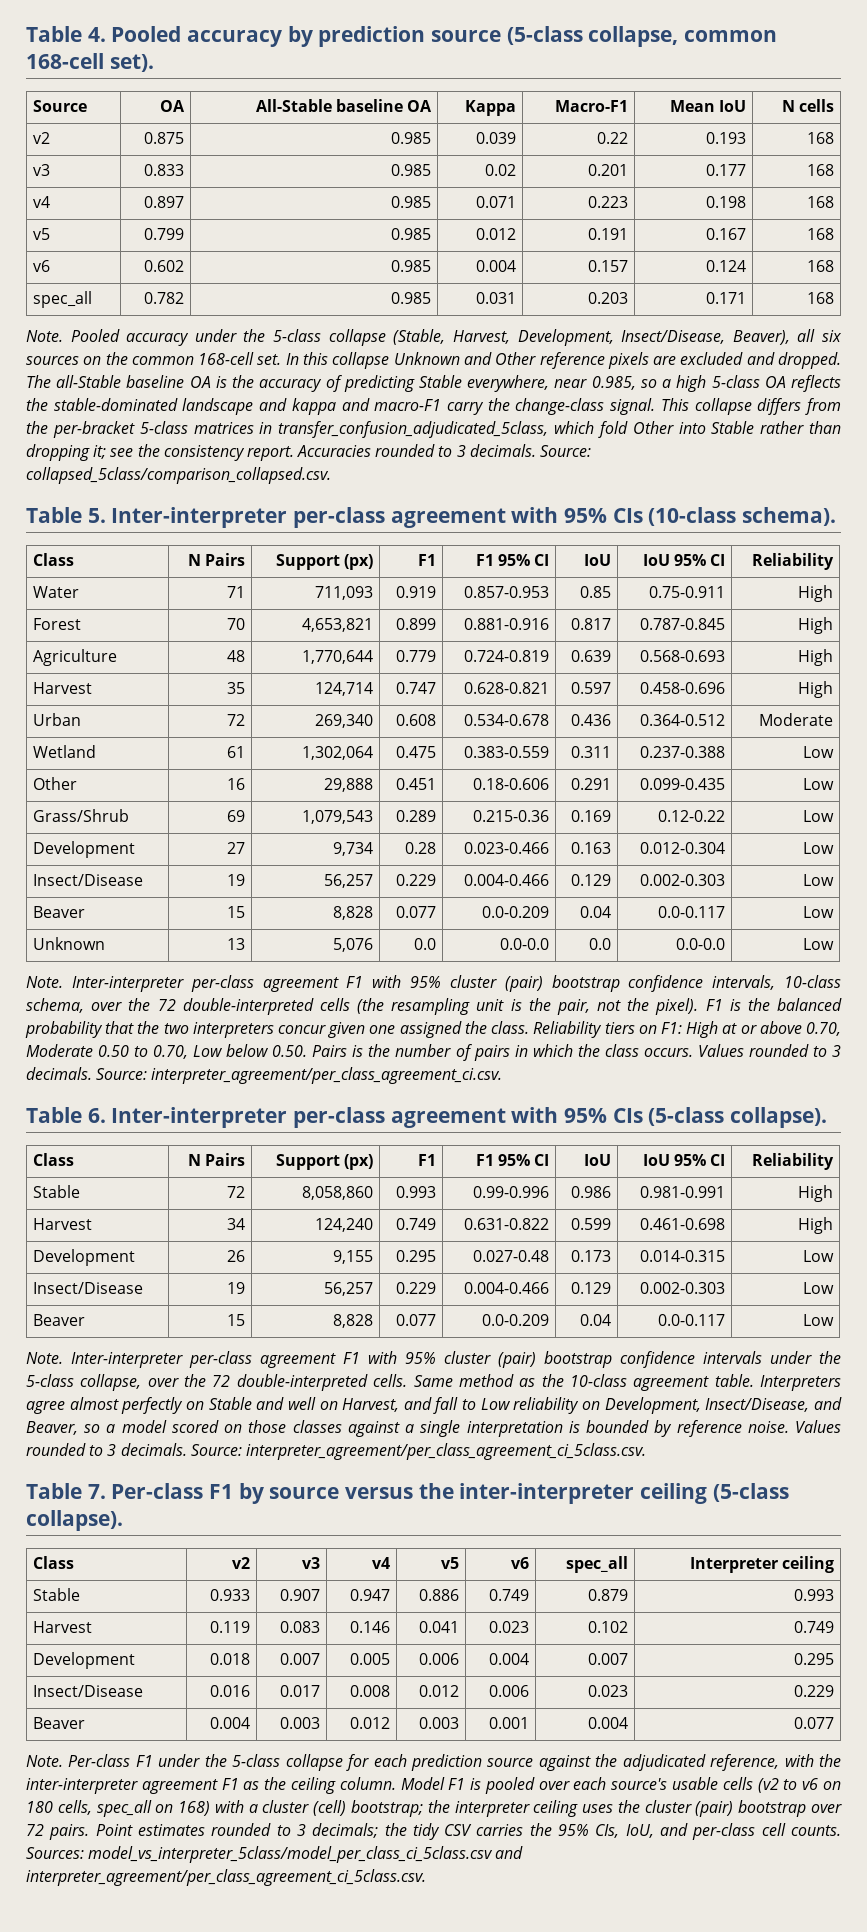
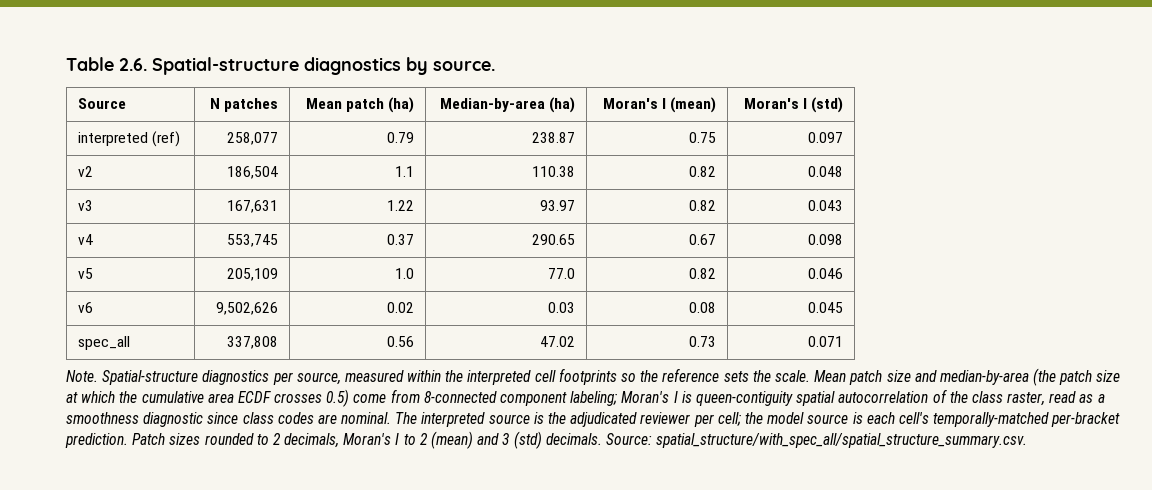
- Table 4. Pooled accuracy by prediction source (5-class collapse, common 168-cell set).
- Source | OA | All-Stable baseline OA | Kappa | Macro-F1 | Mean IoU | N cells
- v2 | 0.875 | 0.985 | 0.039 | 0.22 | 0.193 | 168
- v3 | 0.833 | 0.985 | 0.02 | 0.201 | 0.177 | 168
- v4 | 0.897 | 0.985 | 0.071 | 0.223 | 0.198 | 168
- v5 | 0.799 | 0.985 | 0.012 | 0.191 | 0.167 | 168
- v6 | 0.602 | 0.985 | 0.004 | 0.157 | 0.124 | 168
- spec_all | 0.782 | 0.985 | 0.031 | 0.203 | 0.171 | 168
- Note. Pooled accuracy under the 5-class collapse (Stable, Harvest, Development, Insect/Disease, Beaver), all six sources on the common 168-cell set. In this collapse Unknown and Other reference pixels are excluded and dropped. The all-Stable baseline OA is the accuracy of predicting Stable everywhere, near 0.985, so a high 5-class OA reflects the stable-dominated landscape and kappa and macro-F1 carry the change-class signal. This collapse differs from the per-bracket 5-class matrices in transfer_confusion_adjudicated_5class, which fold Other into Stable rather than dropping it; see the consistency report. Accuracies rounded to 3 decimals. Source: collapsed_5class/comparison_collapsed.csv.
- Table 5. Inter-interpreter per-class agreement with 95% CIs (10-class schema).
- Class | N Pairs | Support (px) | F1 | F1 95% CI | IoU | IoU 95% CI | Reliability
- Water | 71 | 711,093 | 0.919 | 0.857-0.953 | 0.85 | 0.75-0.911 | High
- Forest | 70 | 4,653,821 | 0.899 | 0.881-0.916 | 0.817 | 0.787-0.845 | High
- Agriculture | 48 | 1,770,644 | 0.779 | 0.724-0.819 | 0.639 | 0.568-0.693 | High
- Harvest | 35 | 124,714 | 0.747 | 0.628-0.821 | 0.597 | 0.458-0.696 | High
- Urban | 72 | 269,340 | 0.608 | 0.534-0.678 | 0.436 | 0.364-0.512 | Moderate
- Wetland | 61 | 1,302,064 | 0.475 | 0.383-0.559 | 0.311 | 0.237-0.388 | Low
- Other | 16 | 29,888 | 0.451 | 0.18-0.606 | 0.291 | 0.099-0.435 | Low
- Grass/Shrub | 69 | 1,079,543 | 0.289 | 0.215-0.36 | 0.169 | 0.12-0.22 | Low
- Development | 27 | 9,734 | 0.28 | 0.023-0.466 | 0.163 | 0.012-0.304 | Low
- Insect/Disease | 19 | 56,257 | 0.229 | 0.004-0.466 | 0.129 | 0.002-0.303 | Low
- Beaver | 15 | 8,828 | 0.077 | 0.0-0.209 | 0.04 | 0.0-0.117 | Low
- Unknown | 13 | 5,076 | 0.0 | 0.0-0.0 | 0.0 | 0.0-0.0 | Low
- Note. Inter-interpreter per-class agreement F1 with 95% cluster (pair) bootstrap confidence intervals, 10-class schema, over the 72 double-interpreted cells (the resampling unit is the pair, not the pixel). F1 is the balanced probability that the two interpreters concur given one assigned the class. Reliability tiers on F1: High at or above 0.70, Moderate 0.50 to 0.70, Low below 0.50. Pairs is the number of pairs in which the class occurs. Values rounded to 3 decimals. Source: interpreter_agreement/per_class_agreement_ci.csv.
- Table 6. Inter-interpreter per-class agreement with 95% CIs (5-class collapse).
- Class | N Pairs | Support (px) | F1 | F1 95% CI | IoU | IoU 95% CI | Reliability
- Stable | 72 | 8,058,860 | 0.993 | 0.99-0.996 | 0.986 | 0.981-0.991 | High
- Harvest | 34 | 124,240 | 0.749 | 0.631-0.822 | 0.599 | 0.461-0.698 | High
- Development | 26 | 9,155 | 0.295 | 0.027-0.48 | 0.173 | 0.014-0.315 | Low
- Insect/Disease | 19 | 56,257 | 0.229 | 0.004-0.466 | 0.129 | 0.002-0.303 | Low
- Beaver | 15 | 8,828 | 0.077 | 0.0-0.209 | 0.04 | 0.0-0.117 | Low
- Note. Inter-interpreter per-class agreement F1 with 95% cluster (pair) bootstrap confidence intervals under the 5-class collapse, over the 72 double-interpreted cells. Same method as the 10-class agreement table. Interpreters agree almost perfectly on Stable and well on Harvest, and fall to Low reliability on Development, Insect/Disease, and Beaver, so a model scored on those classes against a single interpretation is bounded by reference noise. Values rounded to 3 decimals. Source: interpreter_agreement/per_class_agreement_ci_5class.csv.
- Table 7. Per-class F1 by source versus the inter-interpreter ceiling (5-class collapse).
- Class | v2 | v3 | v4 | v5 | v6 | spec_all | Interpreter ceiling
- Stable | 0.933 | 0.907 | 0.947 | 0.886 | 0.749 | 0.879 | 0.993
- Harvest | 0.119 | 0.083 | 0.146 | 0.041 | 0.023 | 0.102 | 0.749
- Development | 0.018 | 0.007 | 0.005 | 0.006 | 0.004 | 0.007 | 0.295
- Insect/Disease | 0.016 | 0.017 | 0.008 | 0.012 | 0.006 | 0.023 | 0.229
- Beaver | 0.004 | 0.003 | 0.012 | 0.003 | 0.001 | 0.004 | 0.077
- Note. Per-class F1 under the 5-class collapse for each prediction source against the adjudicated reference, with the inter-interpreter agreement F1 as the ceiling column. Model F1 is pooled over each source's usable cells (v2 to v6 on 180 cells, spec_all on 168) with a cluster (cell) bootstrap; the interpreter ceiling uses the cluster (pair) bootstrap over 72 pairs. Point estimates rounded to 3 decimals; the tidy CSV carries the 95% CIs, IoU, and per-class cell counts. Sources: model_vs_interpreter_5class/model_per_class_ci_5class.csv and interpreter_agreement/per_class_agreement_ci_5class.csv.
+ Table 2.6. Spatial-structure diagnostics by source.
+ Source | N patches | Mean patch (ha) | Median-by-area (ha) | Moran's I (mean) | Moran's I (std)
+ interpreted (ref) | 258,077 | 0.79 | 238.87 | 0.75 | 0.097
+ v2 | 186,504 | 1.1 | 110.38 | 0.82 | 0.048
+ v3 | 167,631 | 1.22 | 93.97 | 0.82 | 0.043
+ v4 | 553,745 | 0.37 | 290.65 | 0.67 | 0.098
+ v5 | 205,109 | 1.0 | 77.0 | 0.82 | 0.046
+ v6 | 9,502,626 | 0.02 | 0.03 | 0.08 | 0.045
+ spec_all | 337,808 | 0.56 | 47.02 | 0.73 | 0.071
+ Note. Spatial-structure diagnostics per source, measured within the interpreted cell footprints so the reference sets the scale. Mean patch size and median-by-area (the patch size at which the cumulative area ECDF crosses 0.5) come from 8-connected component labeling; Moran's I is queen-contiguity spatial autocorrelation of the class raster, read as a smoothness diagnostic since class codes are nominal. The interpreted source is the adjudicated reviewer per cell; the model source is each cell's temporally-matched per-bracket prediction. Patch sizes rounded to 2 decimals, Moran's I to 2 (mean) and 3 (std) decimals. Source: spatial_structure/with_spec_all/spatial_structure_summary.csv.

